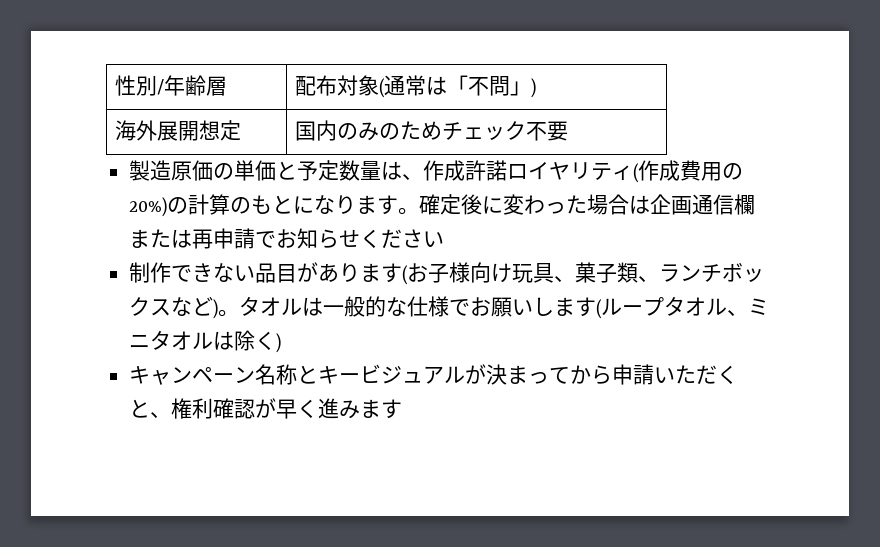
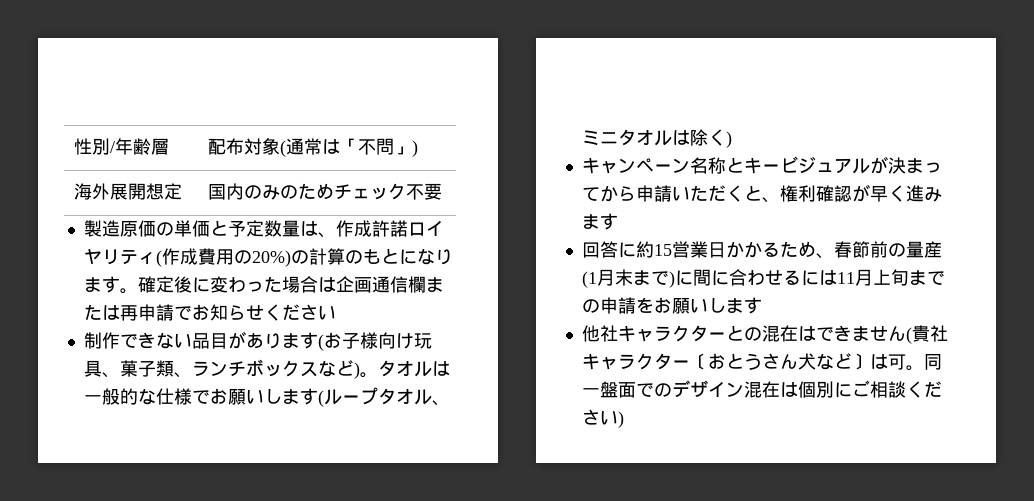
+ 回答に約15営業日かかるため、春節前の量産(1月末まで)に間に合わせるには11月上旬までの申請をお願いします
+ 他社キャラクターとの混在はできません(貴社キャラクター〔おとうさん犬など〕は可。同一盤面でのデザイン混在は個別にご相談ください)

